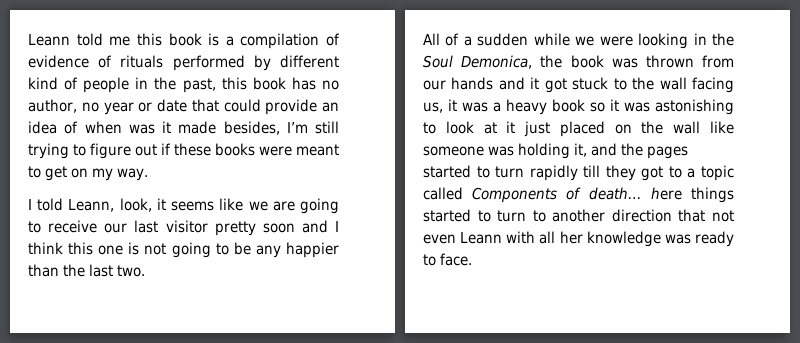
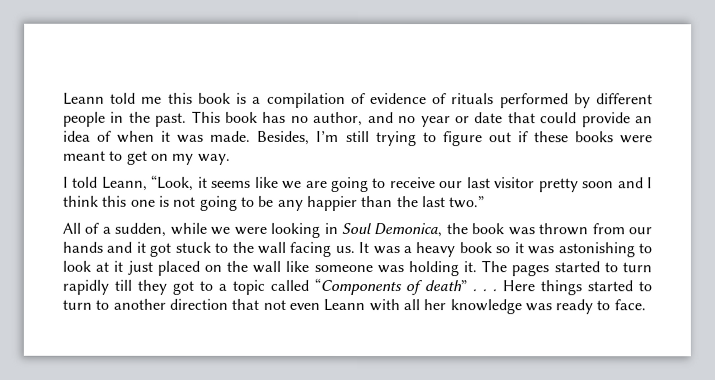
- Leann told me this book is a compilation of evidence of rituals performed by different kind of people in the past, this book has no author, no year or date that could provide an idea of when was it made besides, I’m still trying to figure out if these books were meant to get on my way.
+ Leann told me this book is a compilation of evidence of rituals performed by different people in the past. This book has no author, and no year or date that could provide an idea of when it was made. Besides, I’m still trying to figure out if these books were meant to get on my way.
- I told Leann, look, it seems like we are going to receive our last visitor pretty soon and I think this one is not going to be any happier than the last two.
+ I told Leann, “Look, it seems like we are going to receive our last visitor pretty soon and I think this one is not going to be any happier than the last two.”
- All of a sudden while we were looking in the Soul Demonica, the book was thrown from our hands and it got stuck to the wall facing us, it was a heavy book so it was astonishing to look at it just placed on the wall like someone was holding it, and the pages started to turn rapidly till they got to a topic called Components of death… here things started to turn to another direction that not even Leann with all her knowledge was ready to face.
+ All of a sudden, while we were looking in Soul Demonica, the book was thrown from our hands and it got stuck to the wall facing us. It was a heavy book so it was astonishing to look at it just placed on the wall like someone was holding it. The pages started to turn rapidly till they got to a topic called “Components of death” . . . Here things started to turn to another direction that not even Leann with all her knowledge was ready to face.

